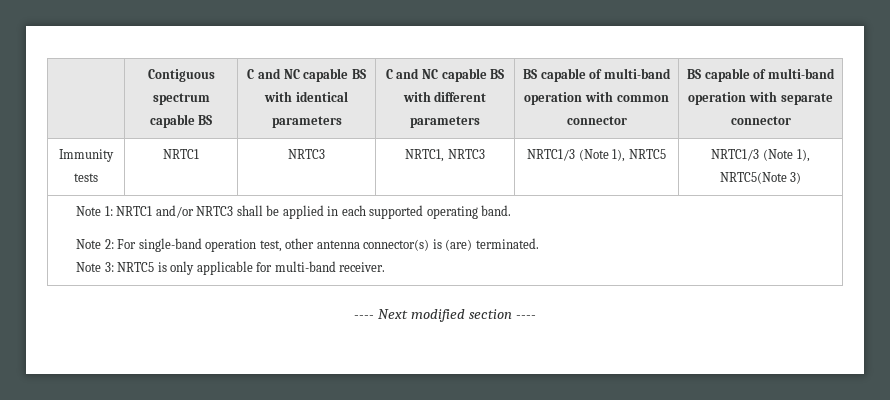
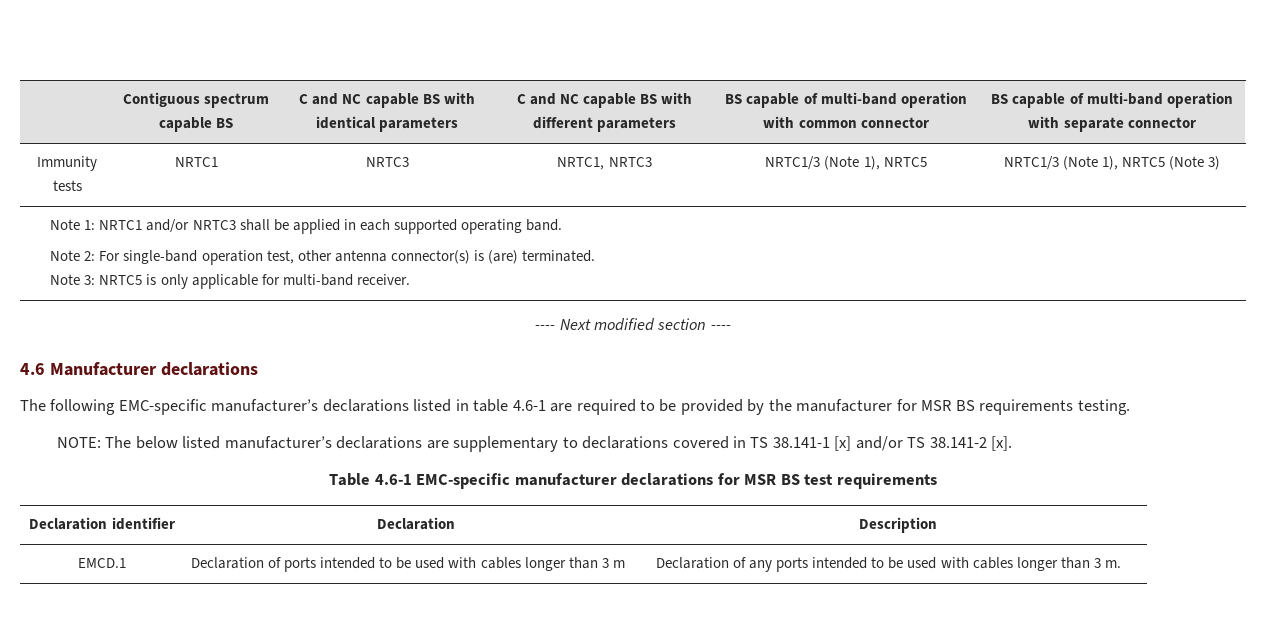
- Immunity tests | NRTC1 | NRTC3 | NRTC1, NRTC3 | NRTC1/3 (Note 1), NRTC5 | NRTC1/3 (Note 1), NRTC5(Note 3)
+ Immunity tests | NRTC1 | NRTC3 | NRTC1, NRTC3 | NRTC1/3 (Note 1), NRTC5 | NRTC1/3 (Note 1), NRTC5 (Note 3)
+ 4.6 Manufacturer declarations
+ The following EMC-specific manufacturer’s declarations listed in table 4.6-1 are required to be provided by the manufacturer for MSR BS requirements testing.
+ NOTE: The below listed manufacturer’s declarations are supplementary to declarations covered in TS 38.141-1 [x] and/or TS 38.141-2 [x].
+ Table 4.6-1 EMC-specific manufacturer declarations for MSR BS test requirements
+ Declaration identifier | Declaration | Description
+ EMCD.1 | Declaration of ports intended to be used with cables longer than 3 m | Declaration of any ports intended to be used with cables longer than 3 m.

